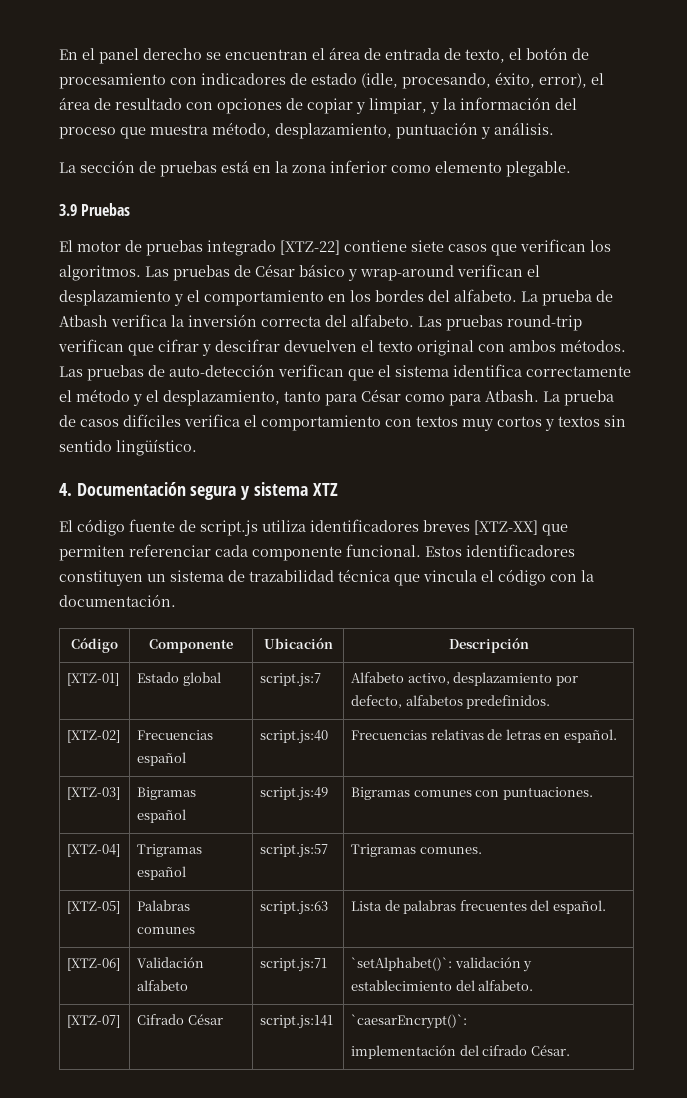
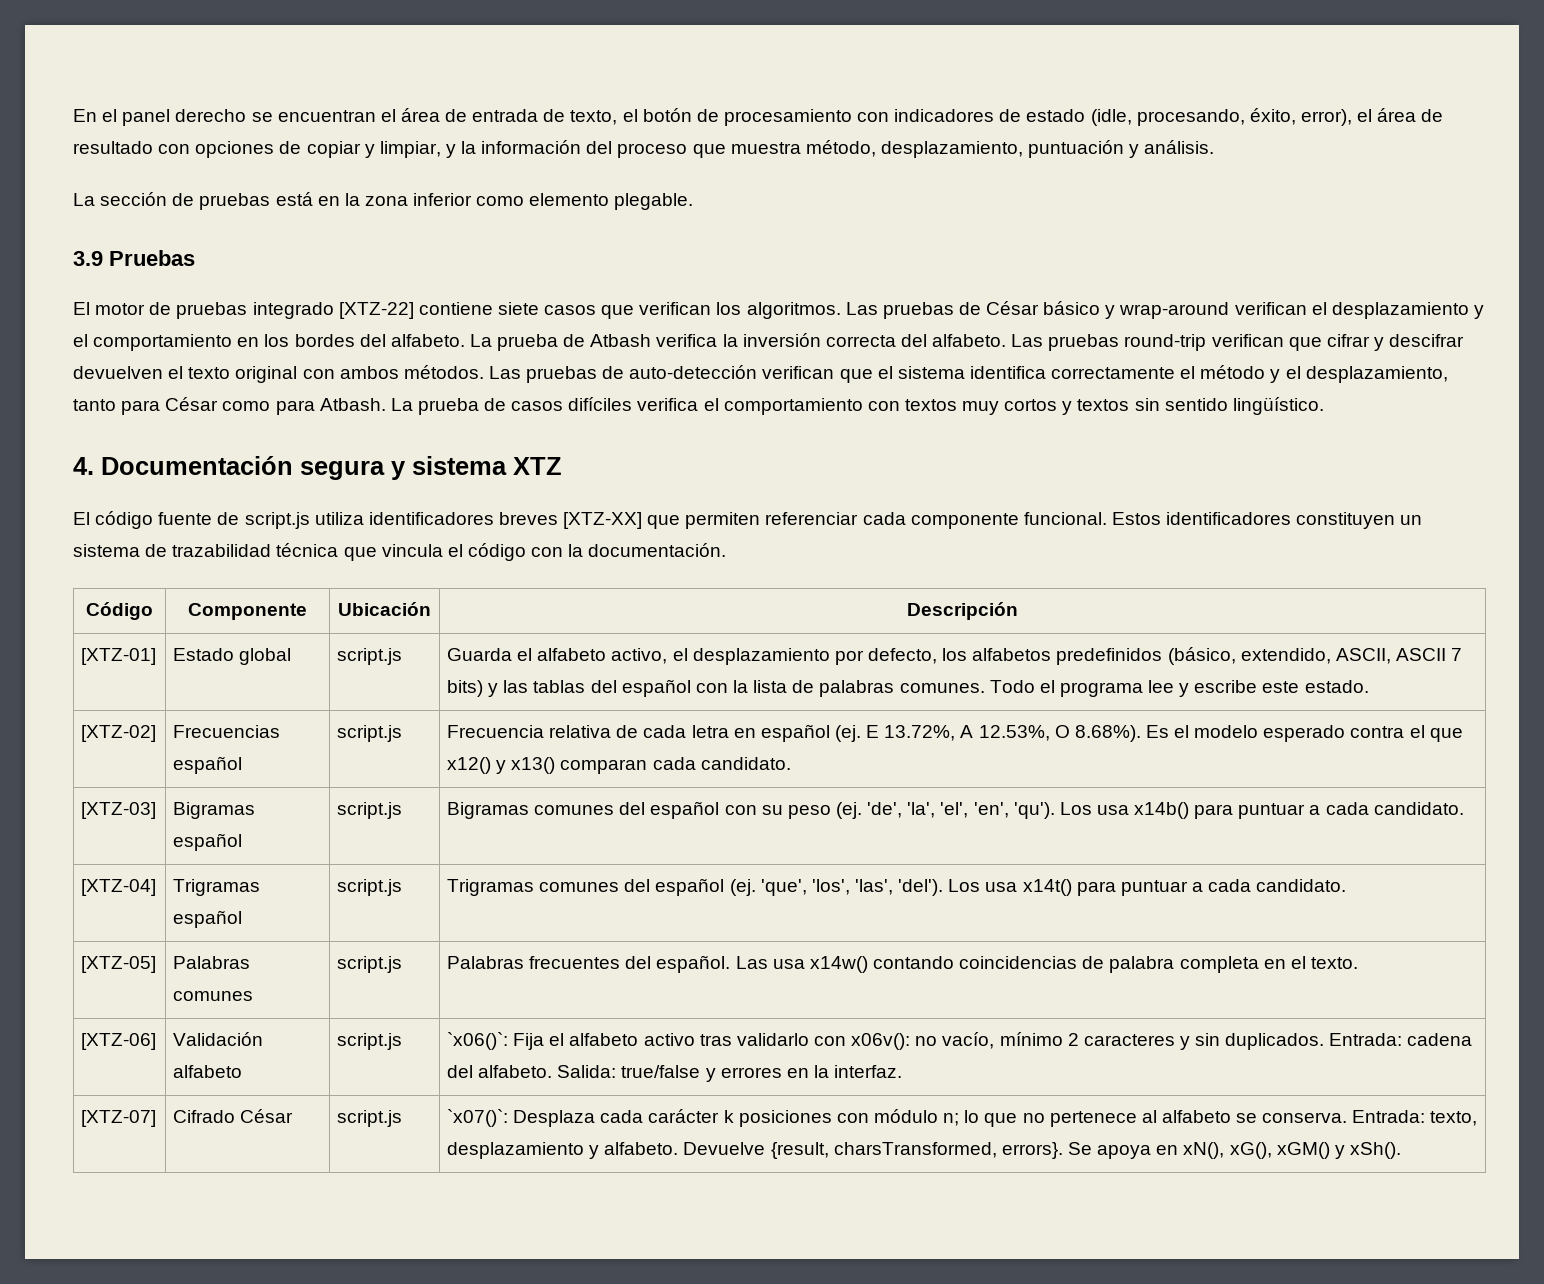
- [XTZ-01] | Estado global | script.js:7 | Alfabeto activo, desplazamiento por defecto, alfabetos predefinidos.
- [XTZ-02] | Frecuencias español | script.js:40 | Frecuencias relativas de letras en español.
+ [XTZ-01] | Estado global | script.js | Guarda el alfabeto activo, el desplazamiento por defecto, los alfabetos predefinidos (básico, extendido, ASCII, ASCII 7 bits) y las tablas del español con la lista de palabras comunes. Todo el programa lee y escribe este estado.
+ [XTZ-02] | Frecuencias español | script.js | Frecuencia relativa de cada letra en español (ej. E 13.72%, A 12.53%, O 8.68%). Es el modelo esperado contra el que x12() y x13() comparan cada candidato.
- [XTZ-03] | Bigramas español | script.js:49 | Bigramas comunes con puntuaciones.
+ [XTZ-03] | Bigramas español | script.js | Bigramas comunes del español con su peso (ej. 'de', 'la', 'el', 'en', 'qu'). Los usa x14b() para puntuar a cada candidato.
- [XTZ-04] | Trigramas español | script.js:57 | Trigramas comunes.
+ [XTZ-04] | Trigramas español | script.js | Trigramas comunes del español (ej. 'que', 'los', 'las', 'del'). Los usa x14t() para puntuar a cada candidato.
- [XTZ-05] | Palabras comunes | script.js:63 | Lista de palabras frecuentes del español.
- [XTZ-06] | Validación alfabeto | script.js:71 | `setAlphabet()`: validación y establecimiento del alfabeto.
- [XTZ-07] | Cifrado César | script.js:141 | `caesarEncrypt()`:
- implementación del cifrado César.
+ [XTZ-05] | Palabras comunes | script.js | Palabras frecuentes del español. Las usa x14w() contando coincidencias de palabra completa en el texto.
+ [XTZ-06] | Validación alfabeto | script.js | `x06()`: Fija el alfabeto activo tras validarlo con x06v(): no vacío, mínimo 2 caracteres y sin duplicados. Entrada: cadena del alfabeto. Salida: true/false y errores en la interfaz.
+ [XTZ-07] | Cifrado César | script.js | `x07()`: Desplaza cada carácter k posiciones con módulo n; lo que no pertenece al alfabeto se conserva. Entrada: texto, desplazamiento y alfabeto. Devuelve {result, charsTransformed, errors}. Se apoya en xN(), xG(), xGM() y xSh().

